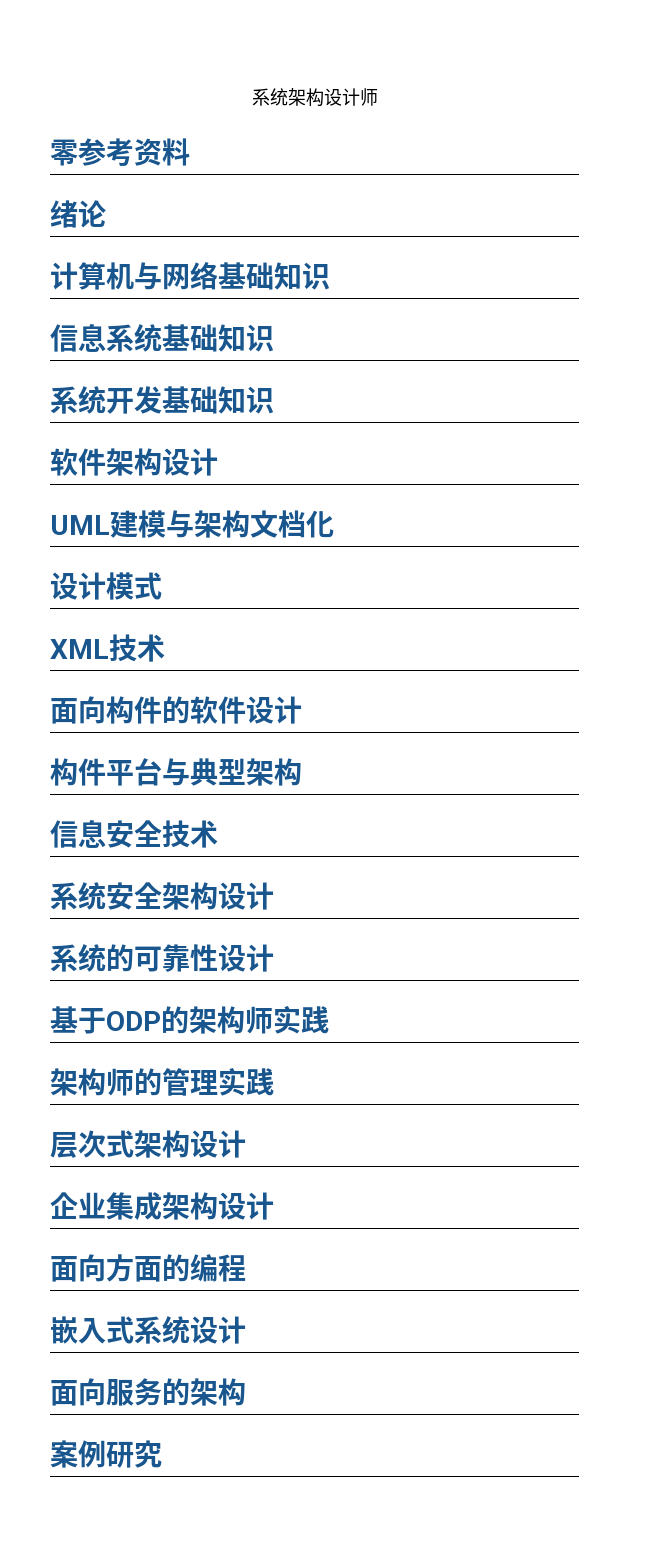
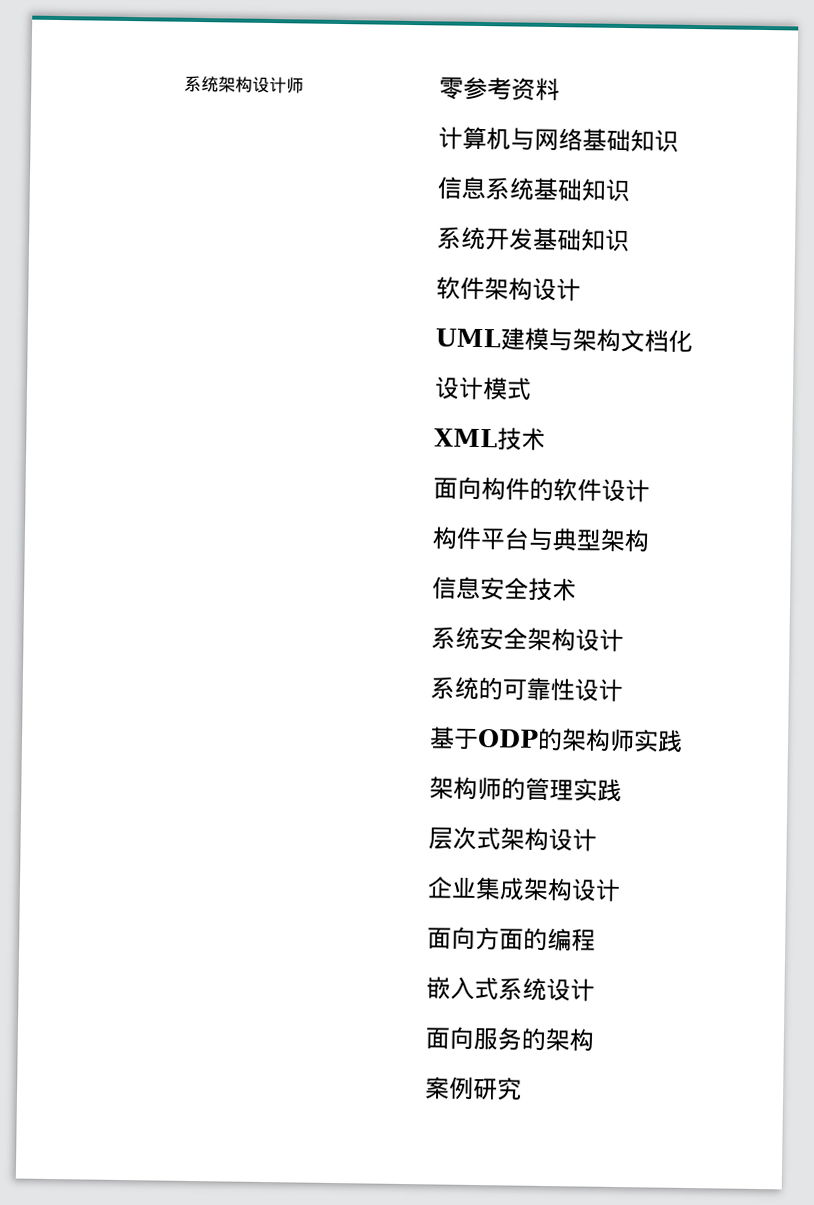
- 绪论

